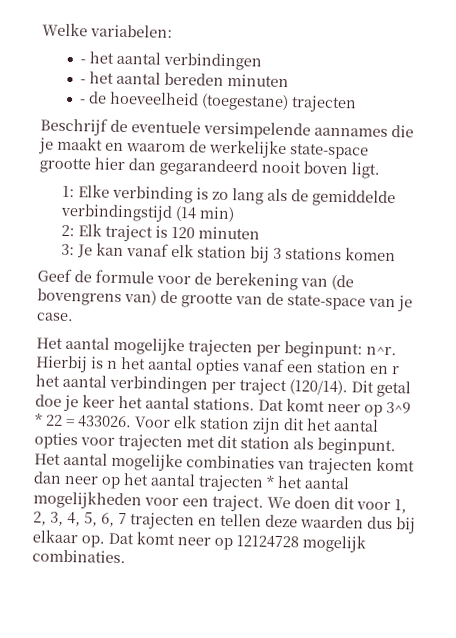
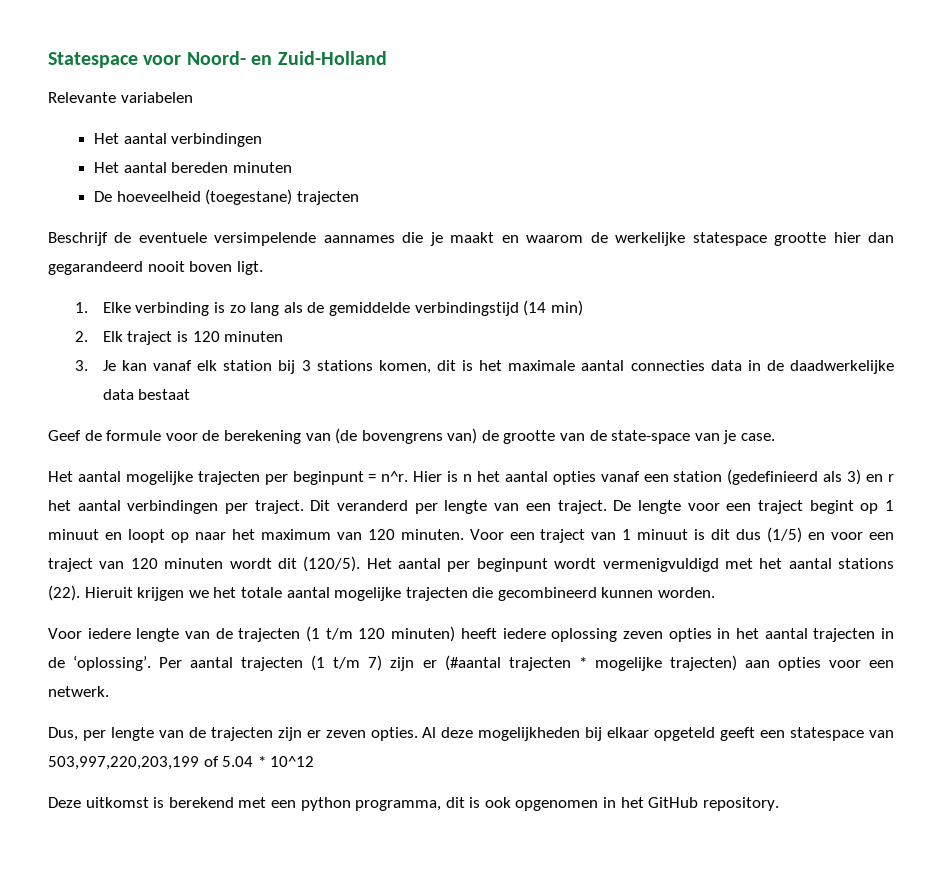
- Welke variabelen:
- - het aantal verbindingen
+ Statespace voor Noord- en Zuid-Holland
+ Relevante variabelen
+ Het aantal verbindingen
- - het aantal bereden minuten
+ Het aantal bereden minuten
- - de hoeveelheid (toegestane) trajecten
+ De hoeveelheid (toegestane) trajecten
- Beschrijf de eventuele versimpelende aannames die je maakt en waarom de werkelijke state-space grootte hier dan gegarandeerd nooit boven ligt.
+ Beschrijf de eventuele versimpelende aannames die je maakt en waarom de werkelijke statespace grootte hier dan gegarandeerd nooit boven ligt.
- 1: Elke verbinding is zo lang als de gemiddelde verbindingstijd (14 min)
+ 1. Elke verbinding is zo lang als de gemiddelde verbindingstijd (14 min)
- 2: Elk traject is 120 minuten
+ 2. Elk traject is 120 minuten
- 3: Je kan vanaf elk station bij 3 stations komen
+ 3. Je kan vanaf elk station bij 3 stations komen, dit is het maximale aantal connecties data in de daadwerkelijke data bestaat
- Het aantal mogelijke trajecten per beginpunt: n^r. Hierbij is n het aantal opties vanaf een station en r het aantal verbindingen per traject (120/14). Dit getal doe je keer het aantal stations. Dat komt neer op 3^9 * 22 = 433026. Voor elk station zijn dit het aantal opties voor trajecten met dit station als beginpunt. Het aantal mogelijke combinaties van trajecten komt dan neer op het aantal trajecten * het aantal mogelijkheden voor een traject. We doen dit voor 1, 2, 3, 4, 5, 6, 7 trajecten en tellen deze waarden dus bij elkaar op. Dat komt neer op 12124728 mogelijk combinaties.
+ Het aantal mogelijke trajecten per beginpunt = n^r. Hier is n het aantal opties vanaf een station (gedefinieerd als 3) en r het aantal verbindingen per traject. Dit veranderd per lengte van een traject. De lengte voor een traject begint op 1 minuut en loopt op naar het maximum van 120 minuten. Voor een traject van 1 minuut is dit dus (1/5) en voor een traject van 120 minuten wordt dit (120/5). Het aantal per beginpunt wordt vermenigvuldigd met het aantal stations (22). Hieruit krijgen we het totale aantal mogelijke trajecten die gecombineerd kunnen worden.
+ Voor iedere lengte van de trajecten (1 t/m 120 minuten) heeft iedere oplossing zeven opties in het aantal trajecten in de ‘oplossing’. Per aantal trajecten (1 t/m 7) zijn er (#aantal trajecten * mogelijke trajecten) aan opties voor een netwerk.
+ Dus, per lengte van de trajecten zijn er zeven opties. Al deze mogelijkheden bij elkaar opgeteld geeft een statespace van 503,997,220,203,199 of 5.04 * 10^12
+ Deze uitkomst is berekend met een python programma, dit is ook opgenomen in het GitHub repository.

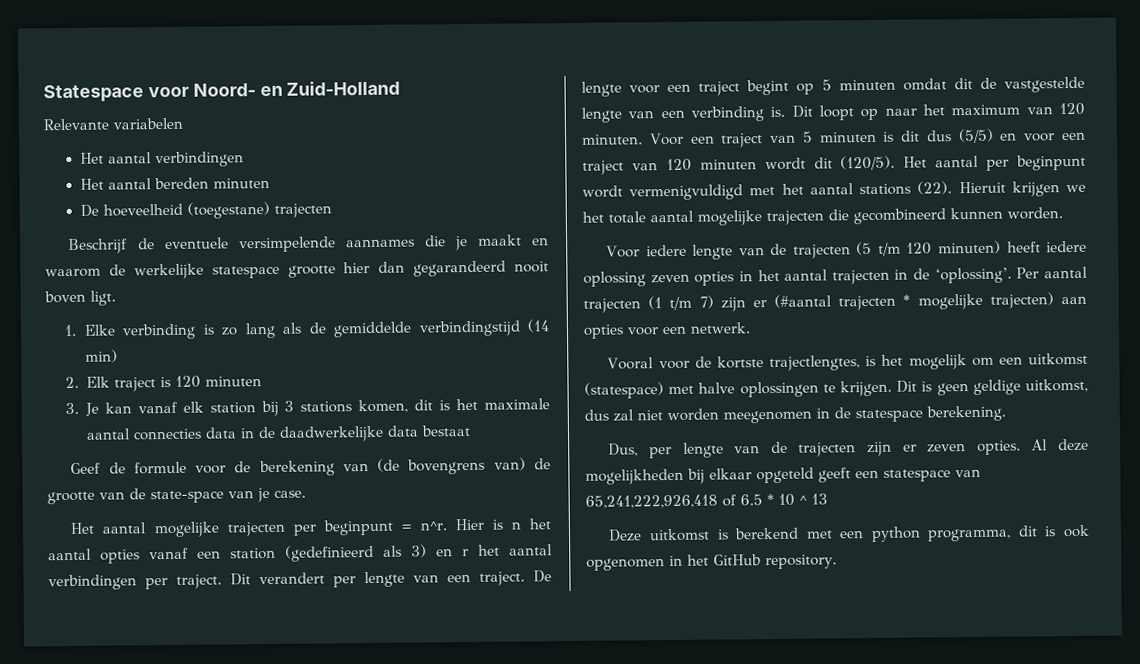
- Dit veranderd per lengte van een traject.
+ Dit verandert per lengte van een traject.
- De lengte voor een traject begint op 1 minuut en loopt op naar het maximum van 120 minuten.
+ De lengte voor een traject begint op 5 minuten omdat dit de vastgestelde lengte van een verbinding is. Dit loopt op naar het maximum van 120 minuten.
- Voor een traject van 1 minuut is dit dus (1/5) en voor een traject van 120 minuten wordt dit (120/5).
+ Voor een traject van 5 minuten is dit dus (5/5) en voor een traject van 120 minuten wordt dit (120/5).
- Voor iedere lengte van de trajecten (1 t/m 120 minuten) heeft iedere oplossing zeven opties in het aantal trajecten in de ‘oplossing’.
+ Voor iedere lengte van de trajecten (5 t/m 120 minuten) heeft iedere oplossing zeven opties in het aantal trajecten in de ‘oplossing’.
+ Vooral voor de kortste trajectlengtes, is het mogelijk om een uitkomst (statespace) met halve oplossingen te krijgen. Dit is geen geldige uitkomst, dus zal niet worden meegenomen in de statespace berekening.
- Al deze mogelijkheden bij elkaar opgeteld geeft een statespace van 503,997,220,203,199 of 5.04 * 10^12
+ Al deze mogelijkheden bij elkaar opgeteld geeft een statespace van 65,241,222,926,418 of 6.5 * 10 ^ 13

